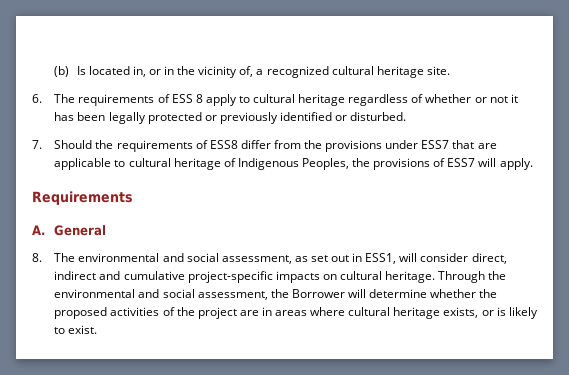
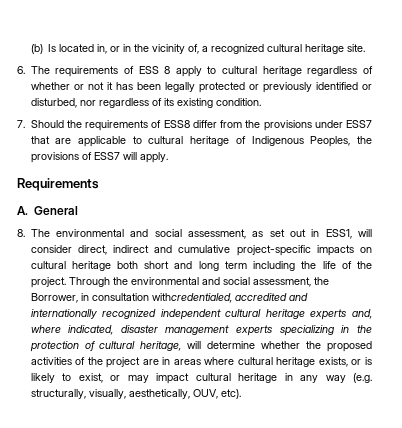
- 6. The requirements of ESS 8 apply to cultural heritage regardless of whether or not it has been legally protected or previously identified or disturbed.
+ 6. The requirements of ESS 8 apply to cultural heritage regardless of whether or not it has been legally protected or previously identified or disturbed, nor regardless of its existing condition.
- 8. The environmental and social assessment, as set out in ESS1, will consider direct, indirect and cumulative project-specific impacts on cultural heritage.
+ 8. The environmental and social assessment, as set out in ESS1, will consider direct, indirect and cumulative project-specific impacts on cultural heritage both short and long term including the life of the project.
- Through the environmental and social assessment, the Borrower will determine whether the proposed activities of the project are in areas where cultural heritage exists, or is likely to exist.
+ Through the environmental and social assessment, the Borrower, in consultation withcredentialed, accredited and internationally recognized independent cultural heritage experts and, where indicated, disaster management experts specializing in the protection of cultural heritage, will determine whether the proposed activities of the project are in areas where cultural heritage exists, or is likely to exist, or may impact cultural heritage in any way (e.g. structurally, visually, aesthetically, OUV, etc).

